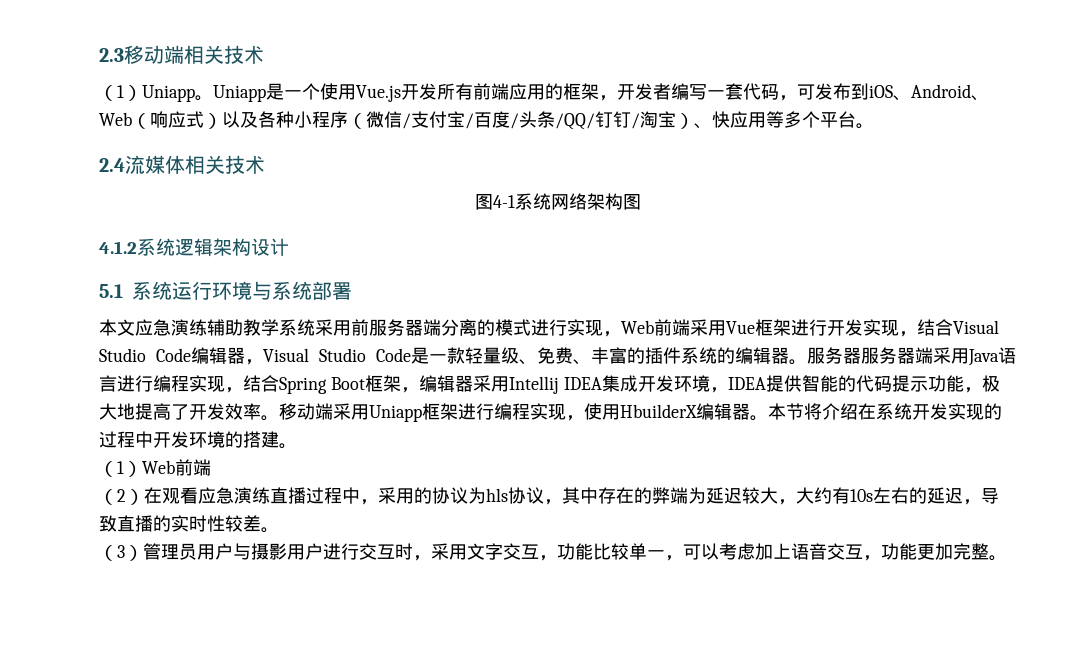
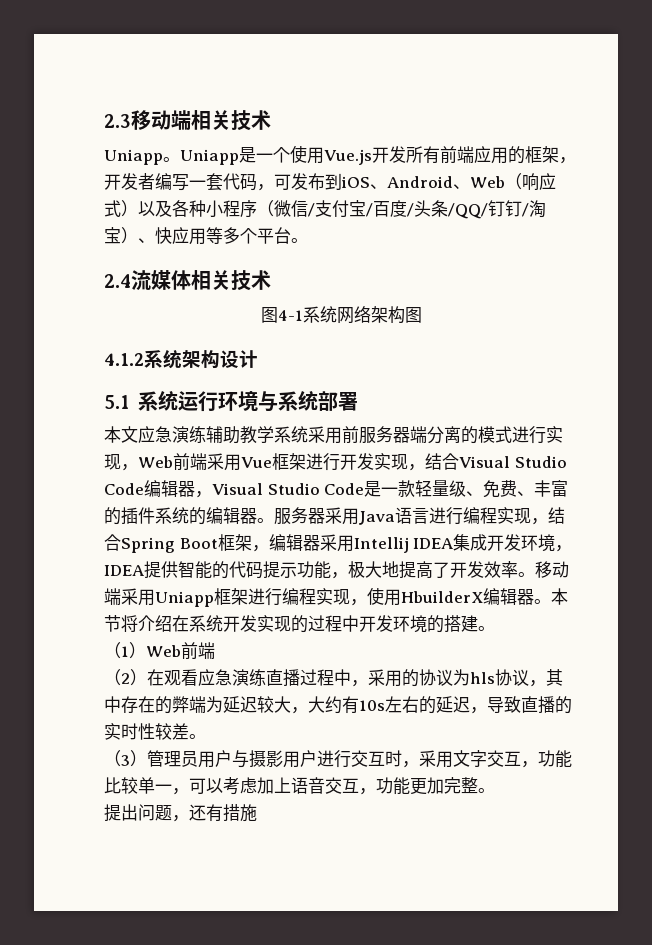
- （1）Uniapp。
+ Uniapp。
- 4.1.2系统逻辑架构设计
+ 4.1.2系统架构设计
- 服务器服务器端采用Java语言进行编程实现，结合Spring Boot框架，编辑器采用Intellij IDEA集成开发环境，IDEA提供智能的代码提示功能，极大地提高了开发效率。
+ 服务器采用Java语言进行编程实现，结合Spring Boot框架，编辑器采用Intellij IDEA集成开发环境，IDEA提供智能的代码提示功能，极大地提高了开发效率。
+ 提出问题，还有措施

